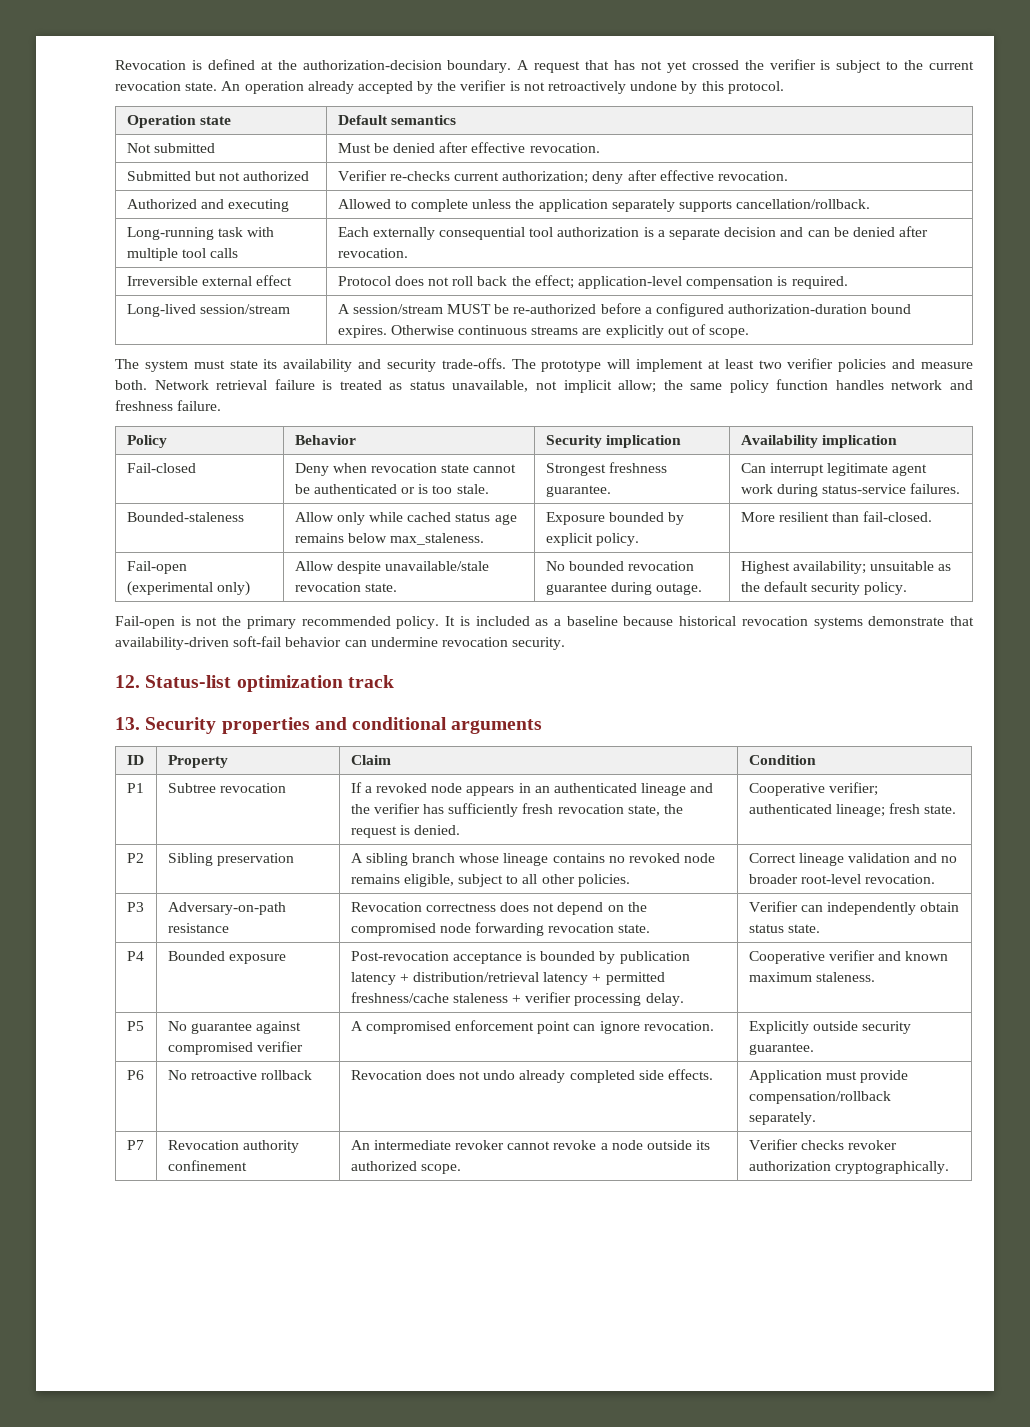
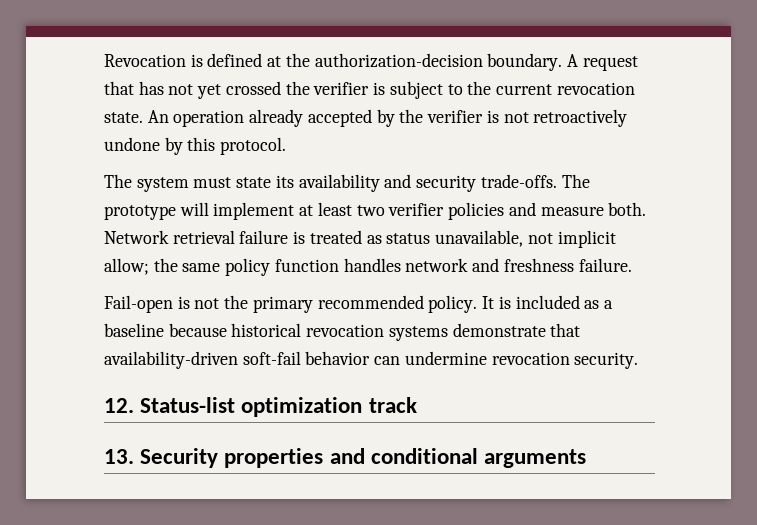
- Operation state | Default semantics
- Not submitted | Must be denied after effective revocation.
- Submitted but not authorized | Verifier re-checks current authorization; deny after effective revocation.
- Authorized and executing | Allowed to complete unless the application separately supports cancellation/rollback.
- Long-running task with multiple tool calls | Each externally consequential tool authorization is a separate decision and can be denied after revocation.
- Irreversible external effect | Protocol does not roll back the effect; application-level compensation is required.
- Long-lived session/stream | A session/stream MUST be re-authorized before a configured authorization-duration bound expires. Otherwise continuous streams are explicitly out of scope.
- Policy | Behavior | Security implication | Availability implication
- Fail-closed | Deny when revocation state cannot be authenticated or is too stale. | Strongest freshness guarantee. | Can interrupt legitimate agent work during status-service failures.
- Bounded-staleness | Allow only while cached status age remains below max_staleness. | Exposure bounded by explicit policy. | More resilient than fail-closed.
- Fail-open (experimental only) | Allow despite unavailable/stale revocation state. | No bounded revocation guarantee during outage. | Highest availability; unsuitable as the default security policy.
- ID | Property | Claim | Condition
- P1 | Subtree revocation | If a revoked node appears in an authenticated lineage and the verifier has sufficiently fresh revocation state, the request is denied. | Cooperative verifier; authenticated lineage; fresh state.
- P2 | Sibling preservation | A sibling branch whose lineage contains no revoked node remains eligible, subject to all other policies. | Correct lineage validation and no broader root-level revocation.
- P3 | Adversary-on-path resistance | Revocation correctness does not depend on the compromised node forwarding revocation state. | Verifier can independently obtain status state.
- P4 | Bounded exposure | Post-revocation acceptance is bounded by publication latency + distribution/retrieval latency + permitted freshness/cache staleness + verifier processing delay. | Cooperative verifier and known maximum staleness.
- P5 | No guarantee against compromised verifier | A compromised enforcement point can ignore revocation. | Explicitly outside security guarantee.
- P6 | No retroactive rollback | Revocation does not undo already completed side effects. | Application must provide compensation/rollback separately.
- P7 | Revocation authority confinement | An intermediate revoker cannot revoke a node outside its authorized scope. | Verifier checks revoker authorization cryptographically.

